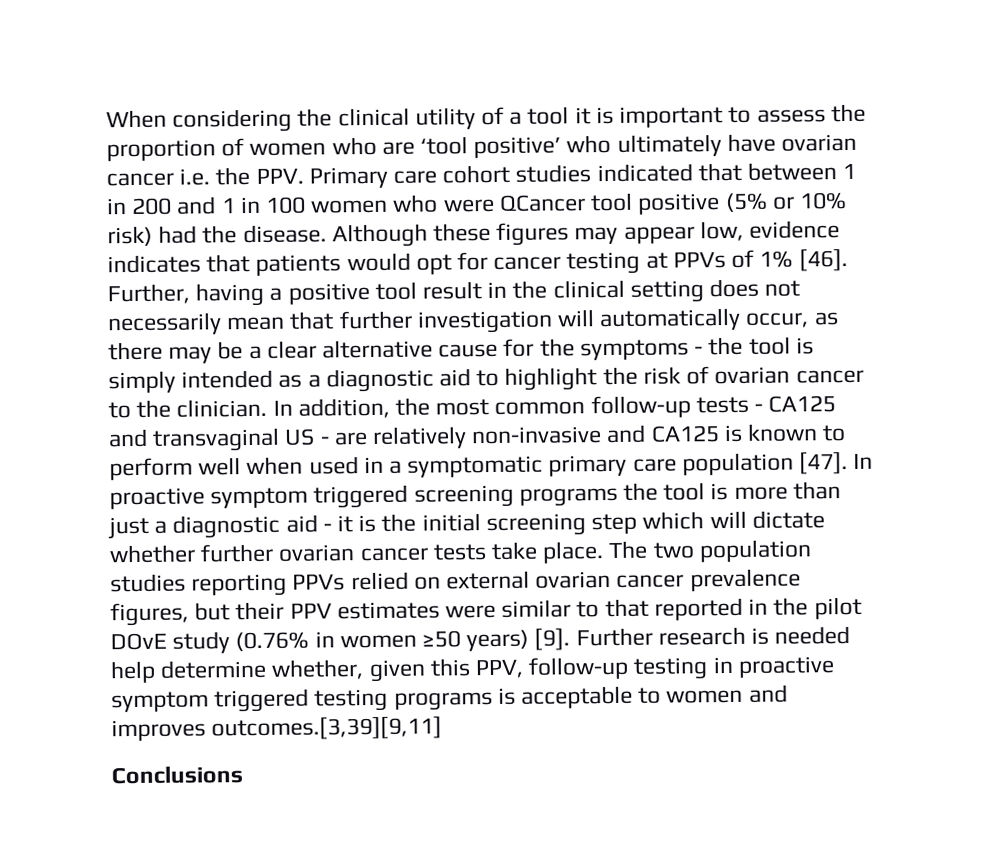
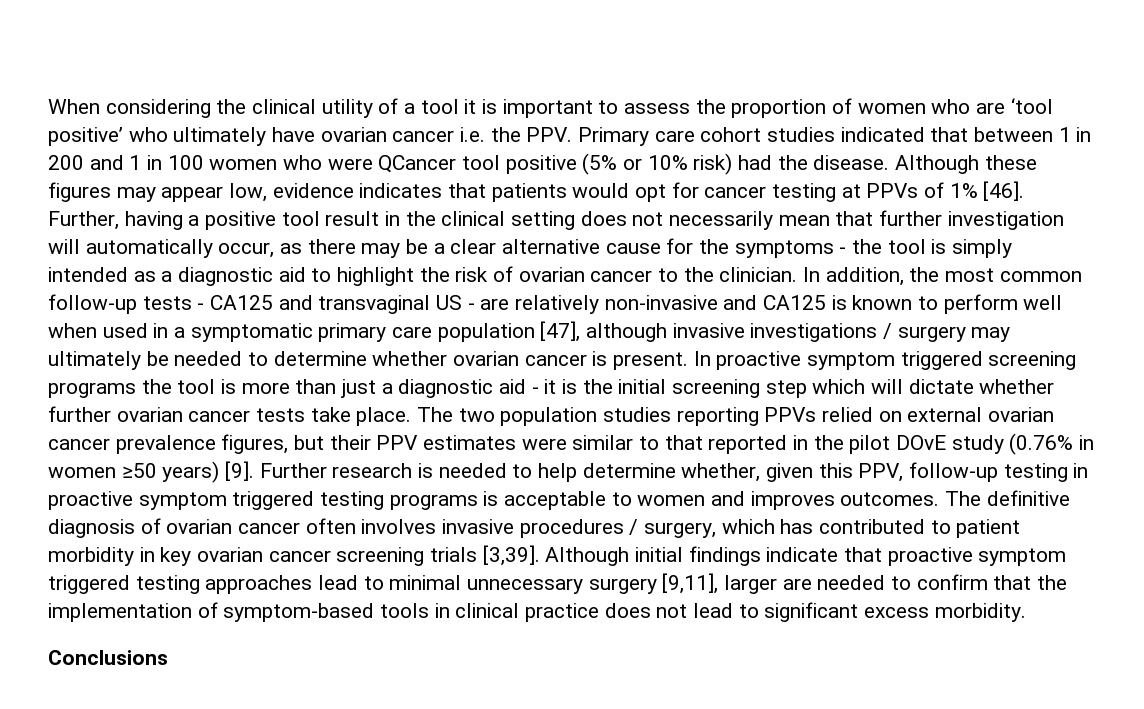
- In addition, the most common follow-up tests - CA125 and transvaginal US - are relatively non-invasive and CA125 is known to perform well when used in a symptomatic primary care population [47].
+ In addition, the most common follow-up tests - CA125 and transvaginal US - are relatively non-invasive and CA125 is known to perform well when used in a symptomatic primary care population [47], although invasive investigations / surgery may ultimately be needed to determine whether ovarian cancer is present.
- Further research is needed help determine whether, given this PPV, follow-up testing in proactive symptom triggered testing programs is acceptable to women and improves outcomes.[3,39][9,11]
+ Further research is needed to help determine whether, given this PPV, follow-up testing in proactive symptom triggered testing programs is acceptable to women and improves outcomes. The definitive diagnosis of ovarian cancer often involves invasive procedures / surgery, which has contributed to patient morbidity in key ovarian cancer screening trials [3,39]. Although initial findings indicate that proactive symptom triggered testing approaches lead to minimal unnecessary surgery [9,11], larger are needed to confirm that the implementation of symptom-based tools in clinical practice does not lead to significant excess morbidity.

